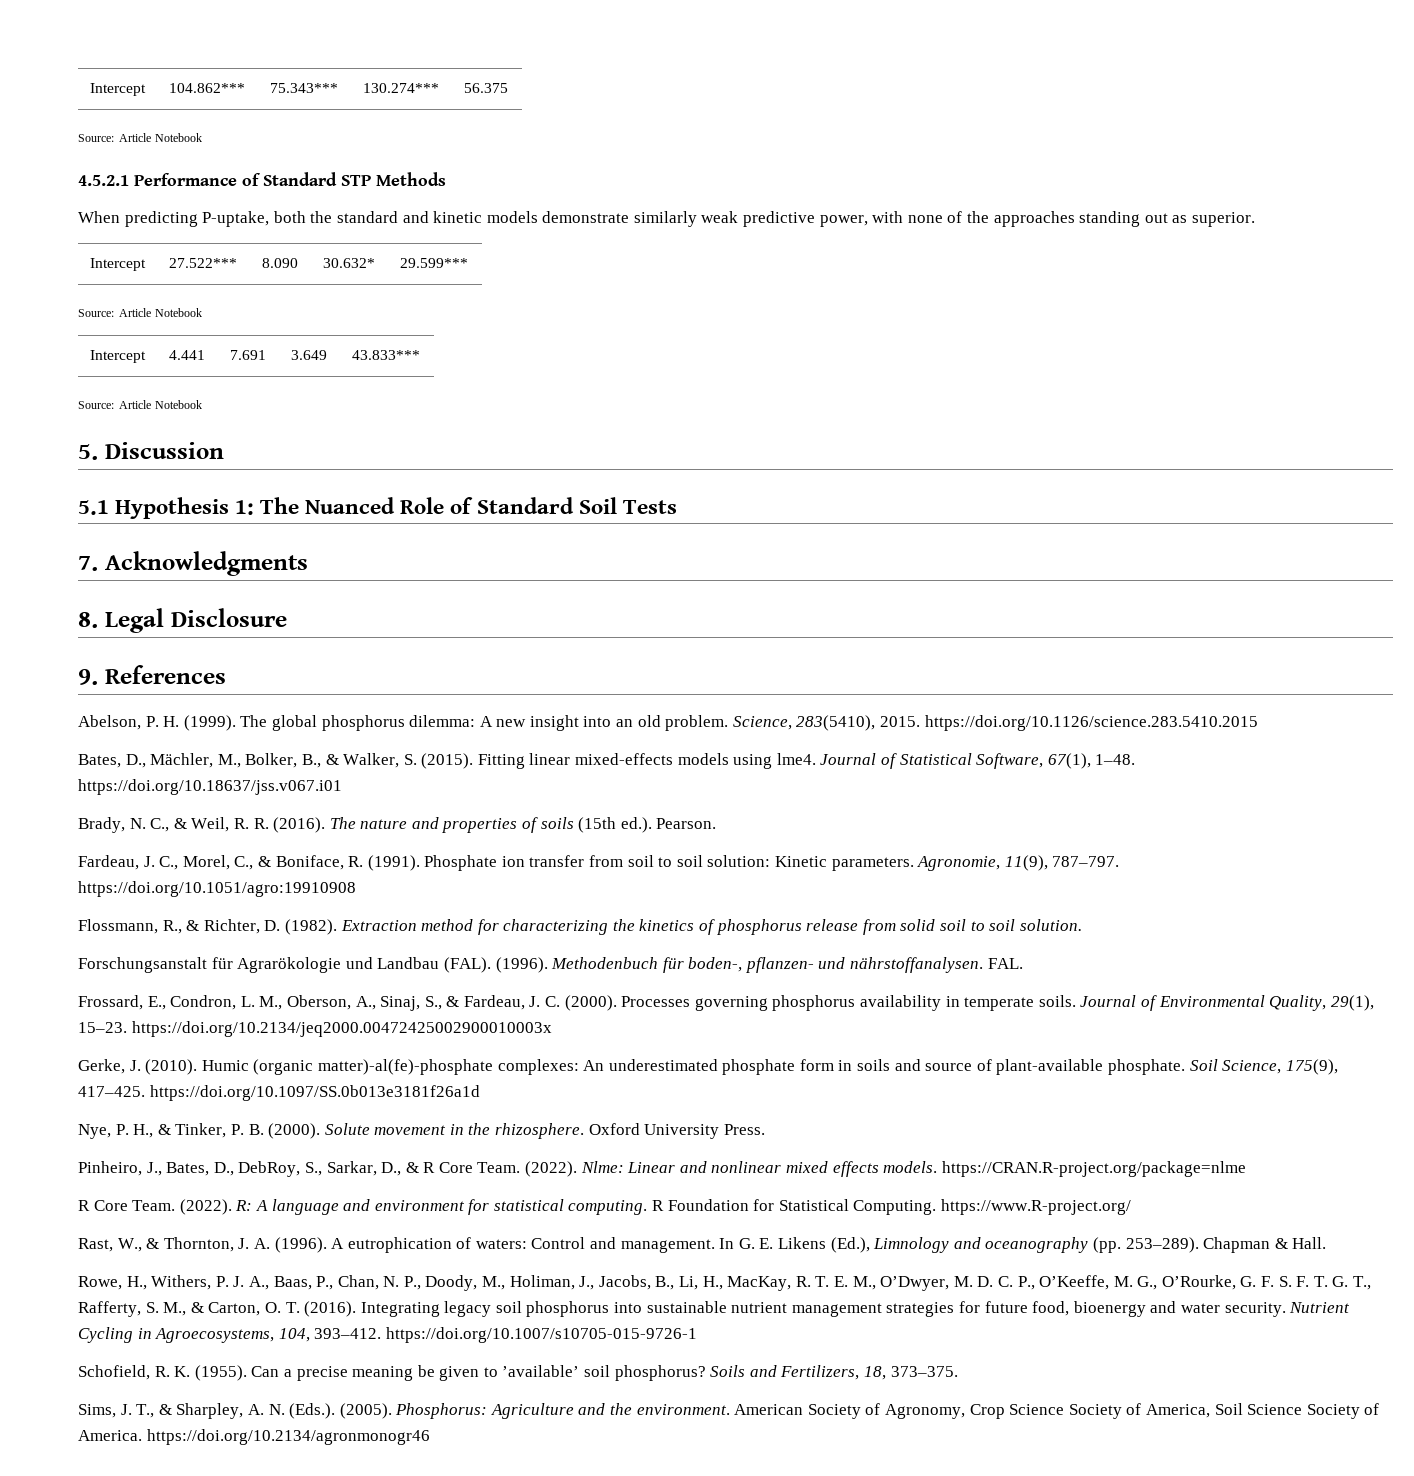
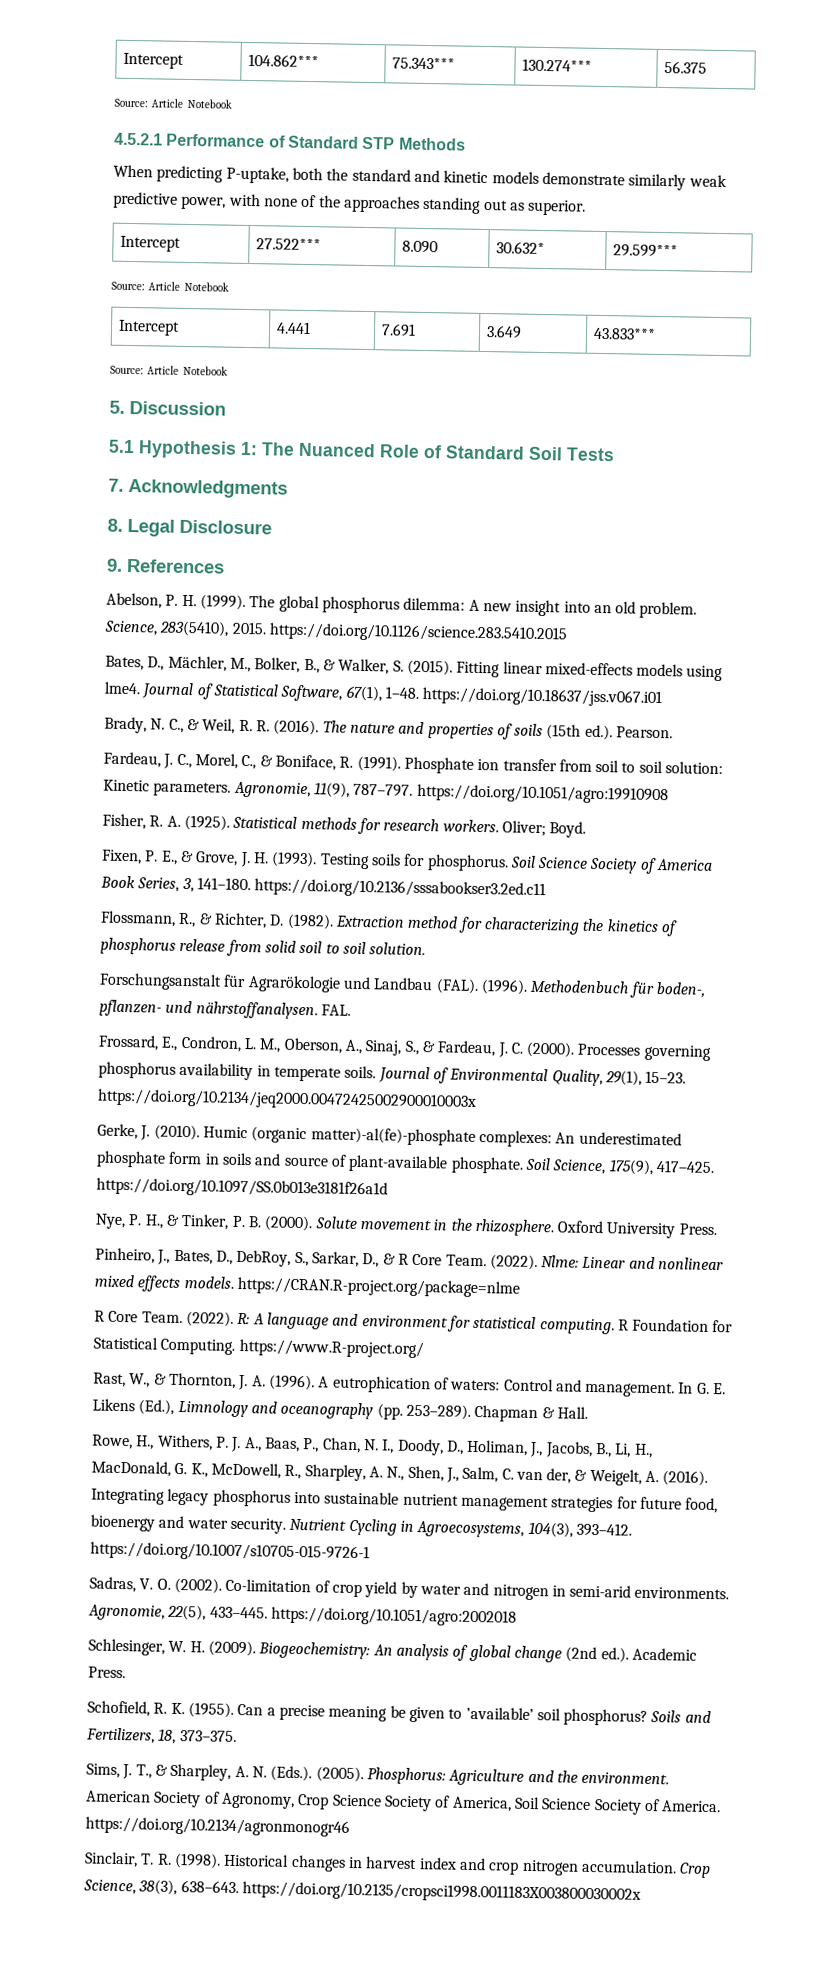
+ Fisher, R. A. (1925). Statistical methods for research workers. Oliver; Boyd.
+ Fixen, P. E., & Grove, J. H. (1993). Testing soils for phosphorus. Soil Science Society of America Book Series, 3, 141–180. https://doi.org/10.2136/sssabookser3.2ed.c11
- Rowe, H., Withers, P. J. A., Baas, P., Chan, N. P., Doody, M., Holiman, J., Jacobs, B., Li, H., MacKay, R. T. E. M., O’Dwyer, M. D. C. P., O’Keeffe, M. G., O’Rourke, G. F. S. F. T. G. T., Rafferty, S. M., & Carton, O. T. (2016).
+ Rowe, H., Withers, P. J. A., Baas, P., Chan, N. I., Doody, D., Holiman, J., Jacobs, B., Li, H., MacDonald, G. K., McDowell, R., Sharpley, A. N., Shen, J., Salm, C. van der, & Weigelt, A. (2016).
- Integrating legacy soil phosphorus into sustainable nutrient management strategies for future food, bioenergy and water security.
+ Integrating legacy phosphorus into sustainable nutrient management strategies for future food, bioenergy and water security.
- Nutrient Cycling in Agroecosystems, 104, 393–412. https://doi.org/10.1007/s10705-015-9726-1
+ Nutrient Cycling in Agroecosystems, 104(3), 393–412. https://doi.org/10.1007/s10705-015-9726-1
+ Sadras, V. O. (2002). Co-limitation of crop yield by water and nitrogen in semi-arid environments. Agronomie, 22(5), 433–445. https://doi.org/10.1051/agro:2002018
+ Schlesinger, W. H. (2009). Biogeochemistry: An analysis of global change (2nd ed.). Academic Press.
+ Sinclair, T. R. (1998). Historical changes in harvest index and crop nitrogen accumulation. Crop Science, 38(3), 638–643. https://doi.org/10.2135/cropsci1998.0011183X003800030002x

